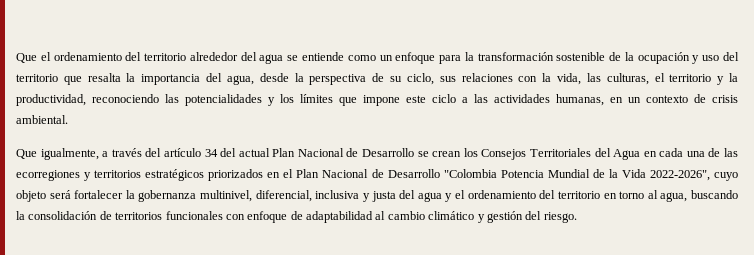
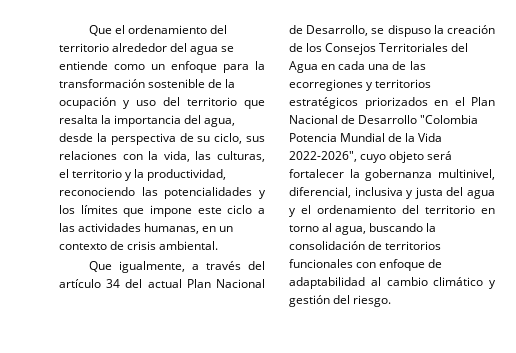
- Que igualmente, a través del artículo 34 del actual Plan Nacional de Desarrollo se crean los Consejos Territoriales del Agua en cada una de las ecorregiones y territorios estratégicos priorizados en el Plan Nacional de Desarrollo "Colombia Potencia Mundial de la Vida 2022-2026", cuyo objeto será fortalecer la gobernanza multinivel, diferencial, inclusiva y justa del agua y el ordenamiento del territorio en torno al agua, buscando la consolidación de territorios funcionales con enfoque de adaptabilidad al cambio climático y gestión del riesgo.
+ Que igualmente, a través del artículo 34 del actual Plan Nacional de Desarrollo, se dispuso la creación de los Consejos Territoriales del Agua en cada una de las ecorregiones y territorios estratégicos priorizados en el Plan Nacional de Desarrollo "Colombia Potencia Mundial de la Vida 2022-2026", cuyo objeto será fortalecer la gobernanza multinivel, diferencial, inclusiva y justa del agua y el ordenamiento del territorio en torno al agua, buscando la consolidación de territorios funcionales con enfoque de adaptabilidad al cambio climático y gestión del riesgo.

